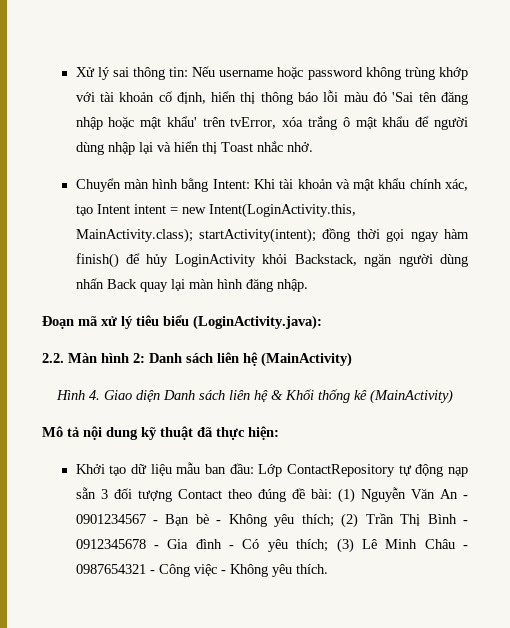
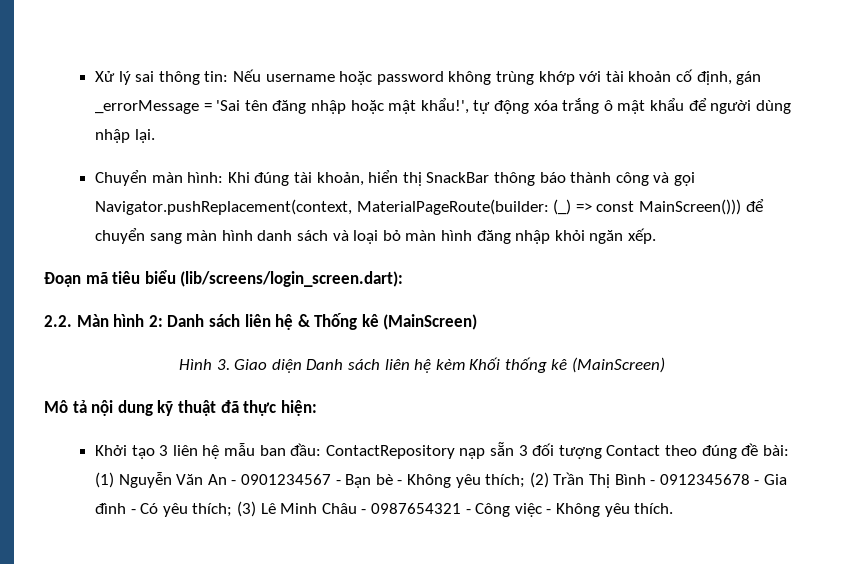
- Xử lý sai thông tin: Nếu username hoặc password không trùng khớp với tài khoản cố định, hiển thị thông báo lỗi màu đỏ 'Sai tên đăng nhập hoặc mật khẩu' trên tvError, xóa trắng ô mật khẩu để người dùng nhập lại và hiển thị Toast nhắc nhở.
- Chuyển màn hình bằng Intent: Khi tài khoản và mật khẩu chính xác, tạo Intent intent = new Intent(LoginActivity.this, MainActivity.class); startActivity(intent); đồng thời gọi ngay hàm finish() để hủy LoginActivity khỏi Backstack, ngăn người dùng nhấn Back quay lại màn hình đăng nhập.
+ Xử lý sai thông tin: Nếu username hoặc password không trùng khớp với tài khoản cố định, gán _errorMessage = 'Sai tên đăng nhập hoặc mật khẩu!', tự động xóa trắng ô mật khẩu để người dùng nhập lại.
+ Chuyển màn hình: Khi đúng tài khoản, hiển thị SnackBar thông báo thành công và gọi Navigator.pushReplacement(context, MaterialPageRoute(builder: (_) => const MainScreen())) để chuyển sang màn hình danh sách và loại bỏ màn hình đăng nhập khỏi ngăn xếp.
- Đoạn mã xử lý tiêu biểu (LoginActivity.java):
+ Đoạn mã tiêu biểu (lib/screens/login_screen.dart):
- 2.2. Màn hình 2: Danh sách liên hệ (MainActivity)
+ 2.2. Màn hình 2: Danh sách liên hệ & Thống kê (MainScreen)
- Hình 4. Giao diện Danh sách liên hệ & Khối thống kê (MainActivity)
+ Hình 3. Giao diện Danh sách liên hệ kèm Khối thống kê (MainScreen)
- Khởi tạo dữ liệu mẫu ban đầu: Lớp ContactRepository tự động nạp sẵn 3 đối tượng Contact theo đúng đề bài: (1) Nguyễn Văn An - 0901234567 - Bạn bè - Không yêu thích; (2) Trần Thị Bình - 0912345678 - Gia đình - Có yêu thích; (3) Lê Minh Châu - 0987654321 - Công việc - Không yêu thích.
+ Khởi tạo 3 liên hệ mẫu ban đầu: ContactRepository nạp sẵn 3 đối tượng Contact theo đúng đề bài: (1) Nguyễn Văn An - 0901234567 - Bạn bè - Không yêu thích; (2) Trần Thị Bình - 0912345678 - Gia đình - Có yêu thích; (3) Lê Minh Châu - 0987654321 - Công việc - Không yêu thích.

